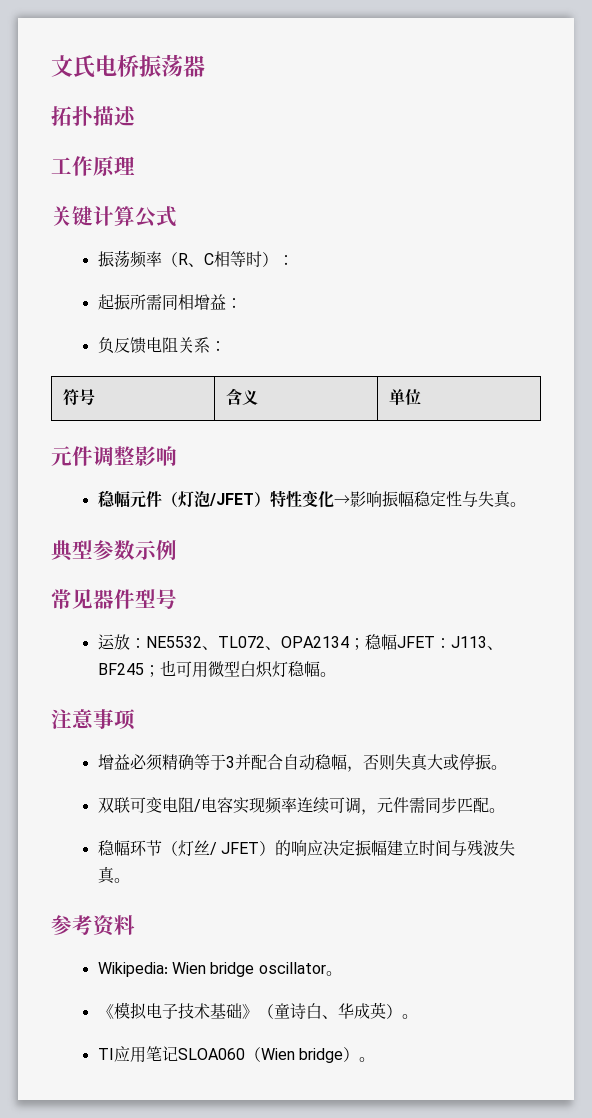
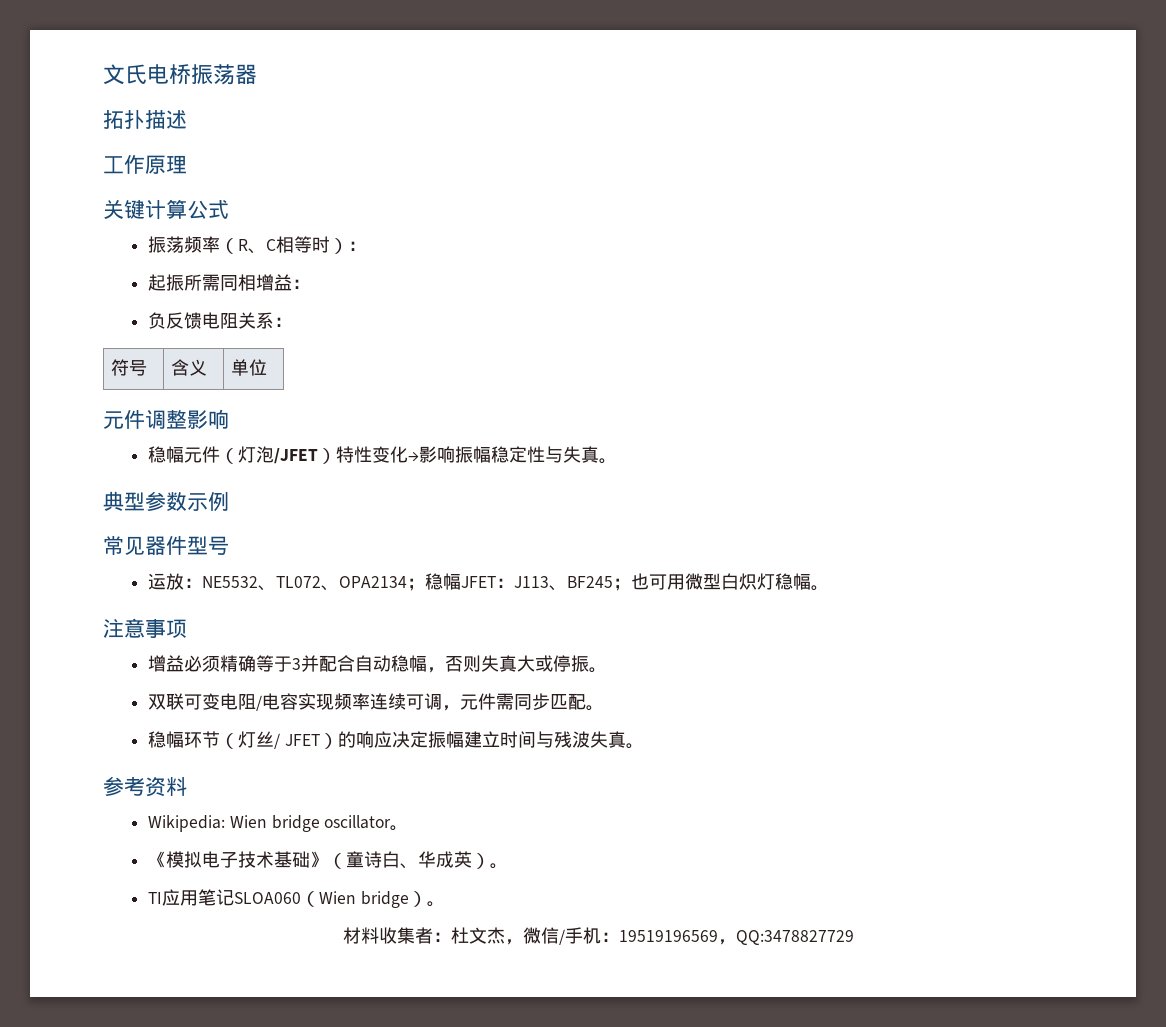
+ 材料收集者：杜文杰，微信/手机：19519196569，QQ:3478827729

